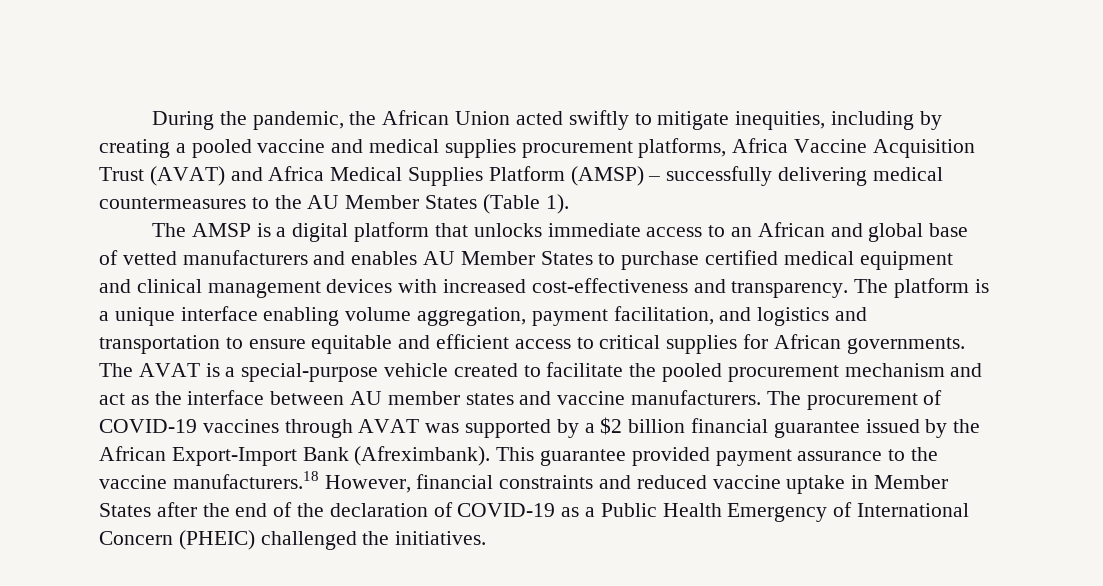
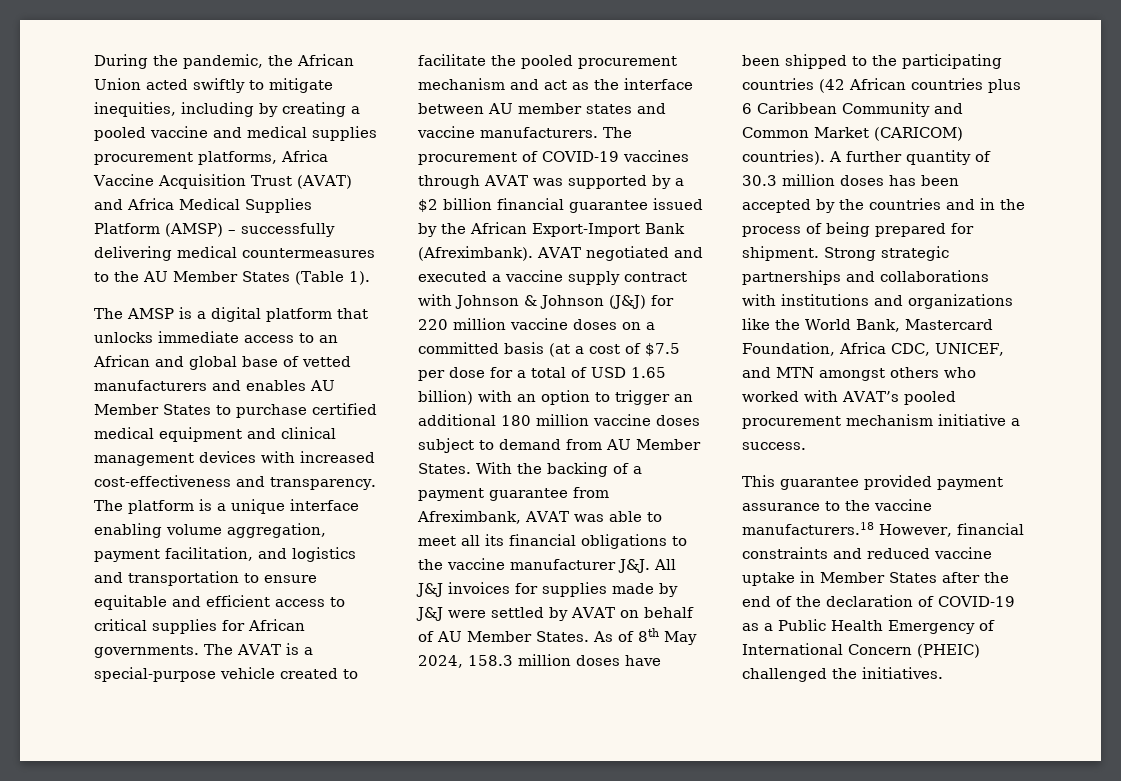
- The procurement of COVID-19 vaccines through AVAT was supported by a $2 billion financial guarantee issued by the African Export-Import Bank (Afreximbank). This guarantee provided payment assurance to the vaccine manufacturers.18 However, financial constraints and reduced vaccine uptake in Member States after the end of the declaration of COVID-19 as a Public Health Emergency of International Concern (PHEIC) challenged the initiatives.
+ The procurement of COVID-19 vaccines through AVAT was supported by a $2 billion financial guarantee issued by the African Export-Import Bank (Afreximbank). AVAT negotiated and executed a vaccine supply contract with Johnson & Johnson (J&J) for 220 million vaccine doses on a committed basis (at a cost of $7.5 per dose for a total of USD 1.65 billion) with an option to trigger an additional 180 million vaccine doses subject to demand from AU Member States. With the backing of a payment guarantee from Afreximbank, AVAT was able to meet all its financial obligations to the vaccine manufacturer J&J. All J&J invoices for supplies made by J&J were settled by AVAT on behalf of AU Member States. As of 8th May 2024, 158.3 million doses have been shipped to the participating countries (42 African countries plus 6 Caribbean Community and Common Market (CARICOM) countries). A further quantity of 30.3 million doses has been accepted by the countries and in the process of being prepared for shipment. Strong strategic partnerships and collaborations with institutions and organizations like the World Bank, Mastercard Foundation, Africa CDC, UNICEF, and MTN amongst others who worked with AVAT’s pooled procurement mechanism initiative a success.
+ This guarantee provided payment assurance to the vaccine manufacturers.18 However, financial constraints and reduced vaccine uptake in Member States after the end of the declaration of COVID-19 as a Public Health Emergency of International Concern (PHEIC) challenged the initiatives.

